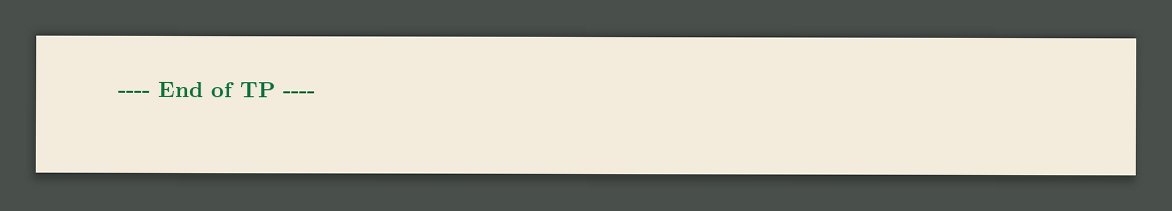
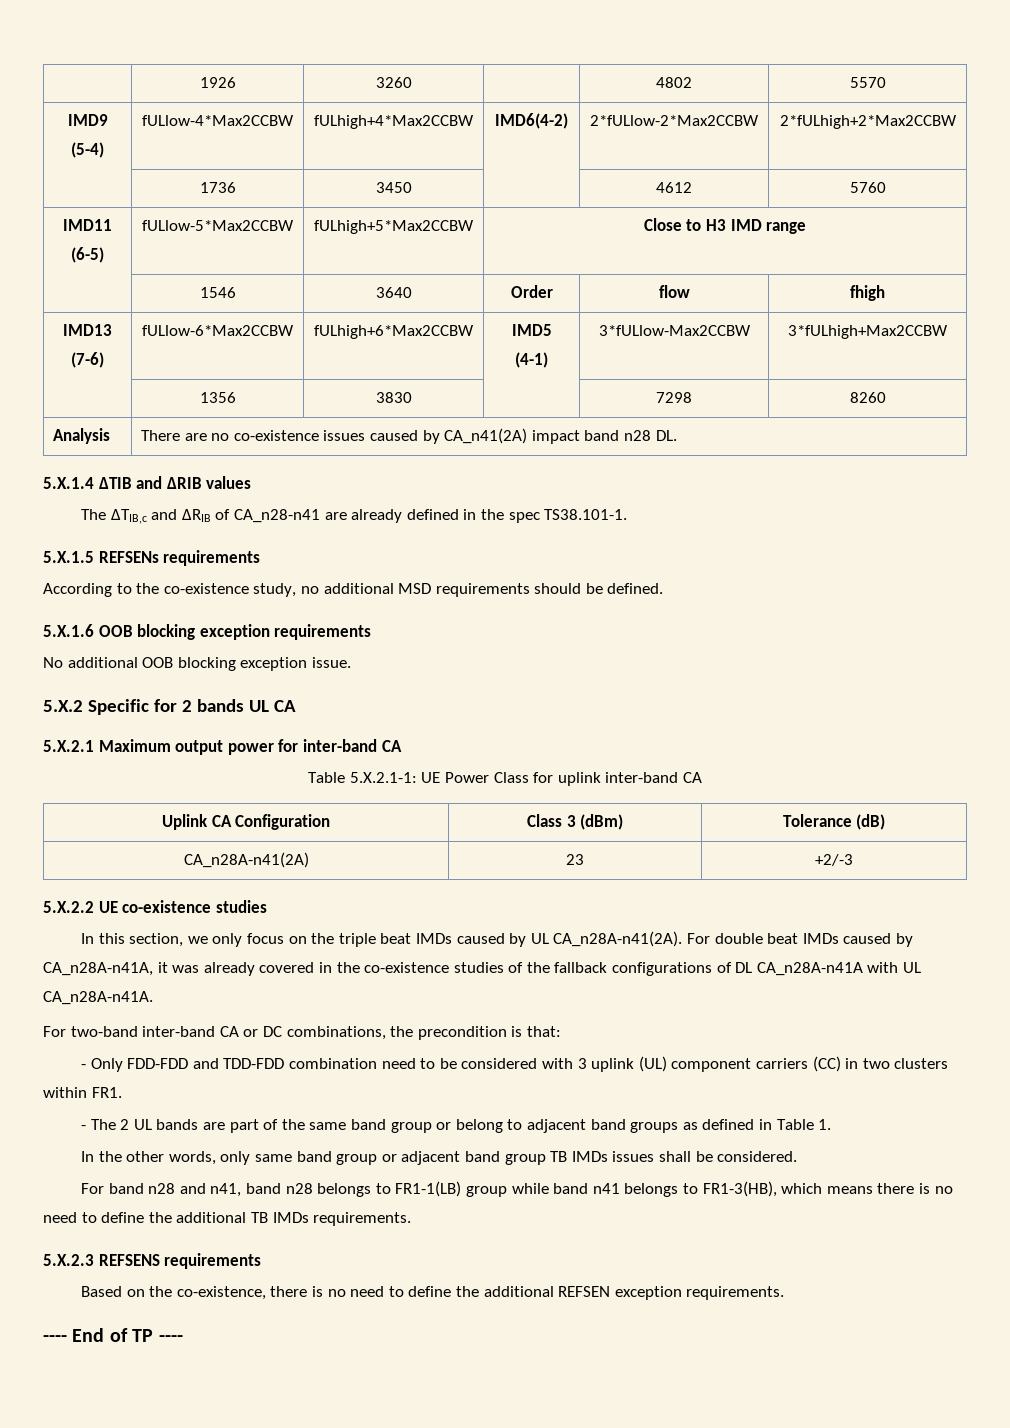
+ | 1926 | 3260 | | 4802 | 5570
+ IMD9 (5-4) | fULlow-4*Max2CCBW | fULhigh+4*Max2CCBW | IMD6(4-2) | 2*fULlow-2*Max2CCBW | 2*fULhigh+2*Max2CCBW
+ | 1736 | 3450 | | 4612 | 5760
+ IMD11 (6-5) | fULlow-5*Max2CCBW | fULhigh+5*Max2CCBW | Close to H3 IMD range
+ | 1546 | 3640 | Order | flow | fhigh
+ IMD13 (7-6) | fULlow-6*Max2CCBW | fULhigh+6*Max2CCBW | IMD5 (4-1) | 3*fULlow-Max2CCBW | 3*fULhigh+Max2CCBW
+ | 1356 | 3830 | | 7298 | 8260
+ Analysis | There are no co-existence issues caused by CA_n41(2A) impact band n28 DL.
+ 5.X.1.4 ∆TIB and ∆RIB values
+ The ΔTIB,c and ΔRIB of CA_n28-n41 are already defined in the spec TS38.101-1.
+ 5.X.1.5 REFSENs requirements
+ According to the co-existence study, no additional MSD requirements should be defined.
+ 5.X.1.6 OOB blocking exception requirements
+ No additional OOB blocking exception issue.
+ 5.X.2 Specific for 2 bands UL CA
+ 5.X.2.1 Maximum output power for inter-band CA
+ Table 5.X.2.1-1: UE Power Class for uplink inter-band CA
+ Uplink CA Configuration | Class 3 (dBm) | Tolerance (dB)
+ CA_n28A-n41(2A) | 23 | +2/-3
+ 5.X.2.2 UE co-existence studies
+ In this section, we only focus on the triple beat IMDs caused by UL CA_n28A-n41(2A). For double beat IMDs caused by CA_n28A-n41A, it was already covered in the co-existence studies of the fallback configurations of DL CA_n28A-n41A with UL CA_n28A-n41A.
+ For two-band inter-band CA or DC combinations, the precondition is that:
+ - Only FDD-FDD and TDD-FDD combination need to be considered with 3 uplink (UL) component carriers (CC) in two clusters within FR1.
+ - The 2 UL bands are part of the same band group or belong to adjacent band groups as defined in Table 1.
+ In the other words, only same band group or adjacent band group TB IMDs issues shall be considered.
+ For band n28 and n41, band n28 belongs to FR1-1(LB) group while band n41 belongs to FR1-3(HB), which means there is no need to define the additional TB IMDs requirements.
+ 5.X.2.3 REFSENS requirements
+ Based on the co-existence, there is no need to define the additional REFSEN exception requirements.

